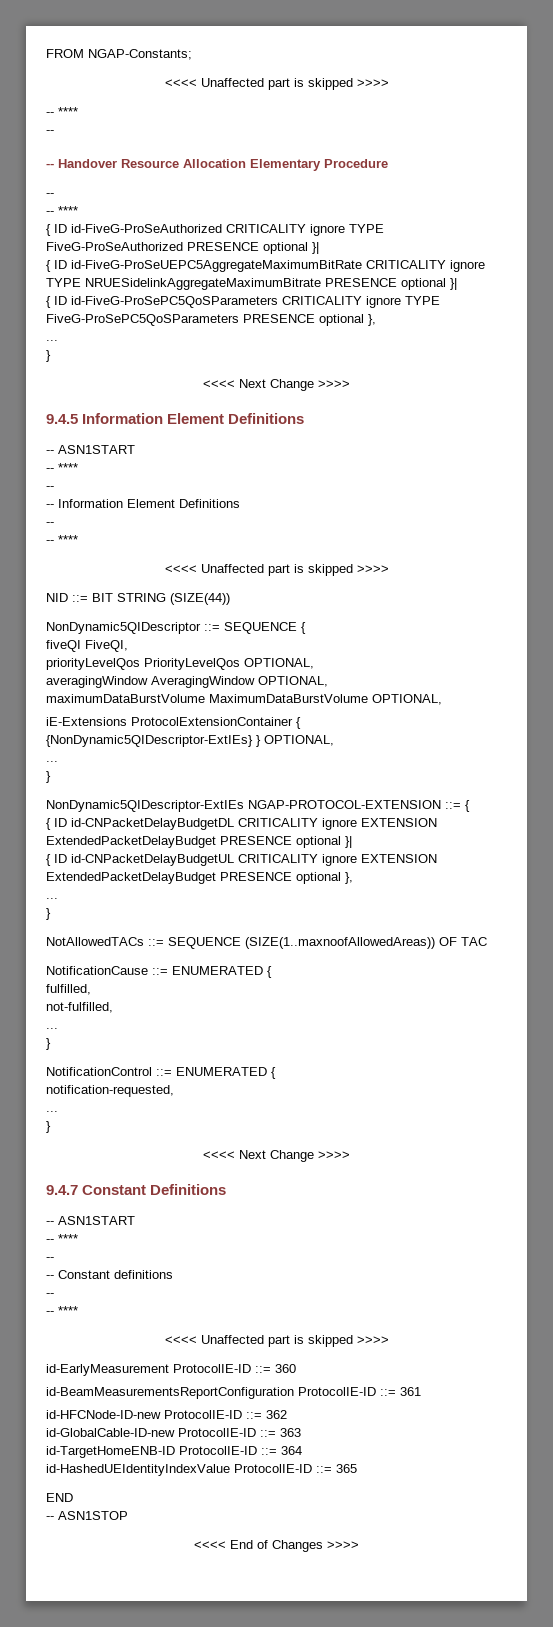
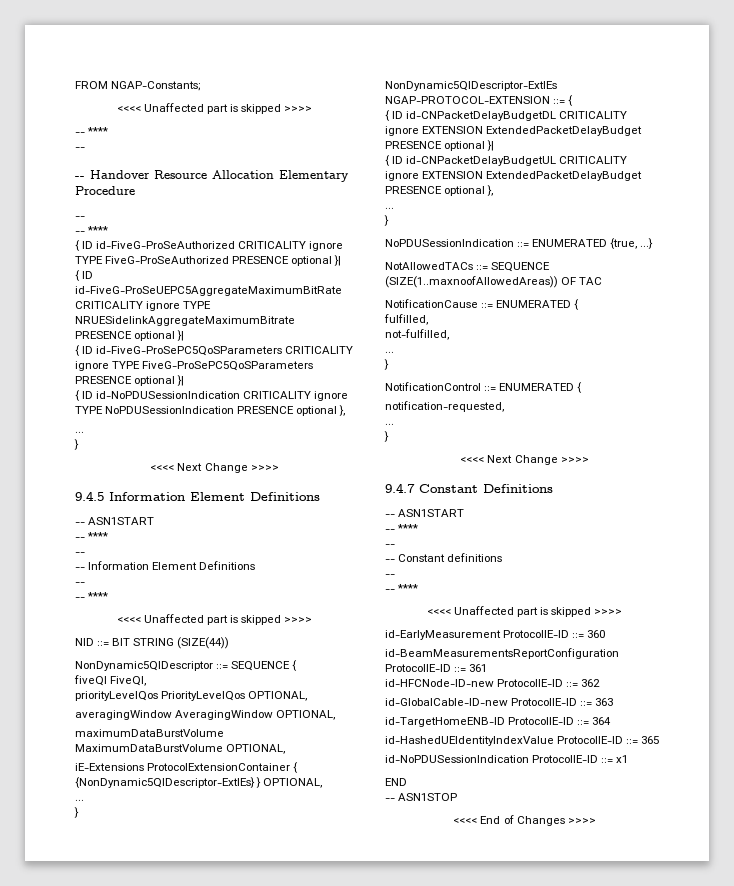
- { ID id-FiveG-ProSePC5QoSParameters CRITICALITY ignore TYPE FiveG-ProSePC5QoSParameters PRESENCE optional },
+ { ID id-FiveG-ProSePC5QoSParameters CRITICALITY ignore TYPE FiveG-ProSePC5QoSParameters PRESENCE optional }|
+ { ID id-NoPDUSessionIndication CRITICALITY ignore TYPE NoPDUSessionIndication PRESENCE optional },
+ NoPDUSessionIndication ::= ENUMERATED {true, ...}
+ id-NoPDUSessionIndication ProtocolIE-ID ::= x1

